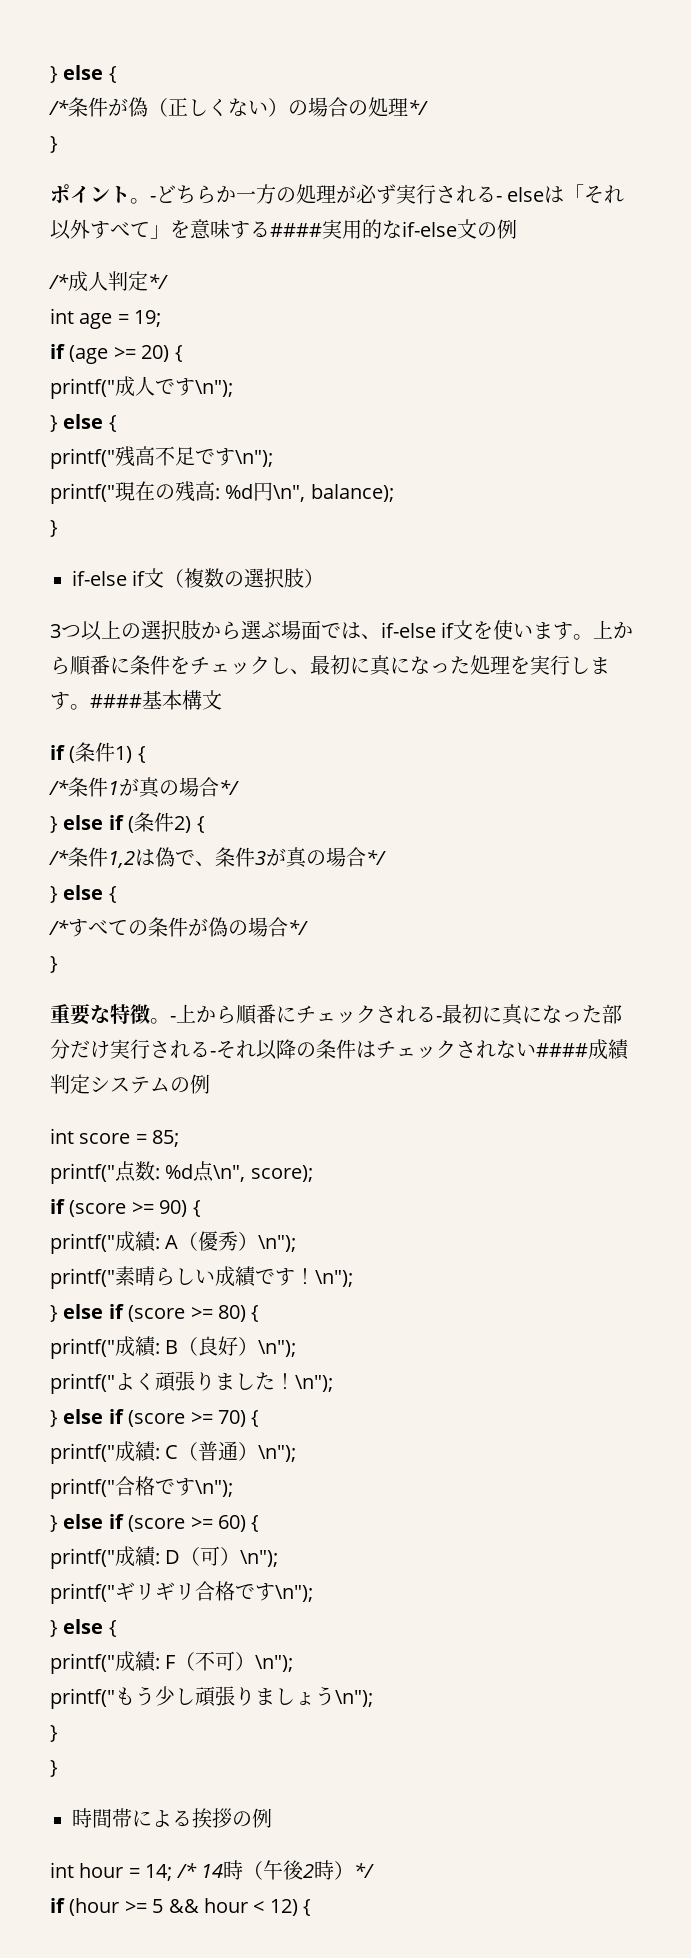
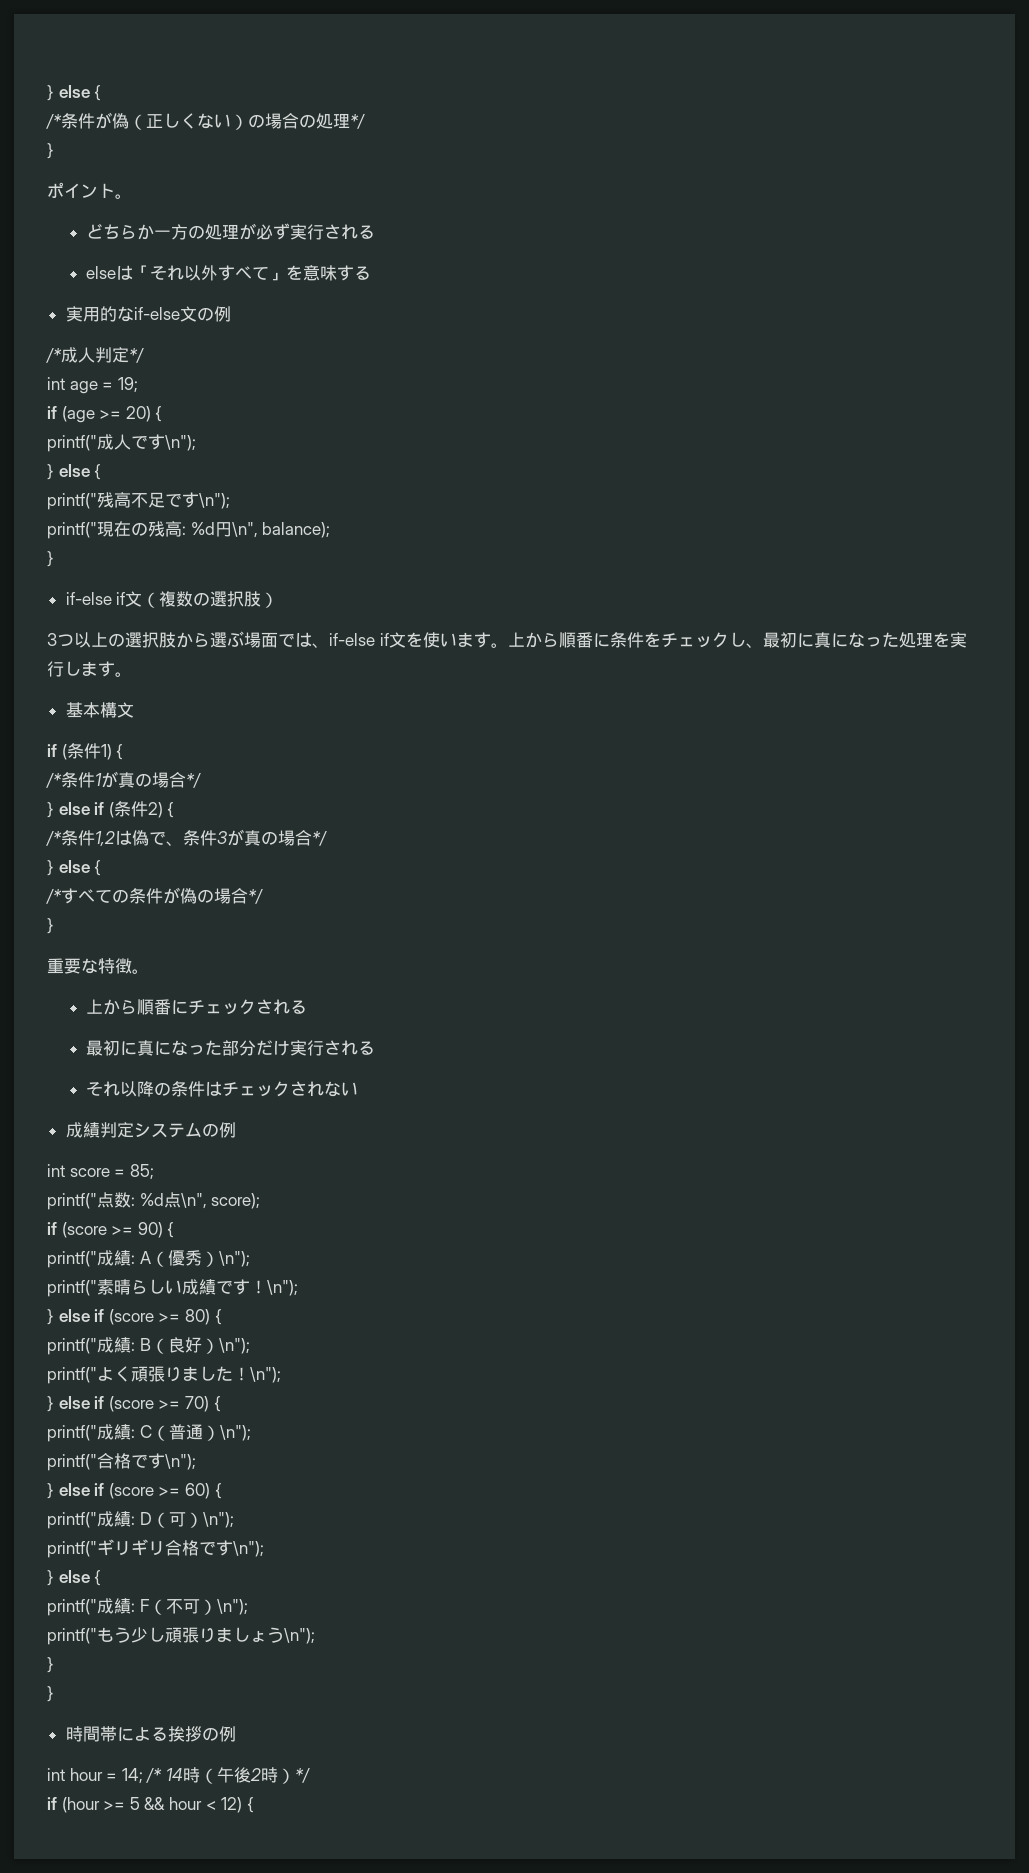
- ポイント。-どちらか一方の処理が必ず実行される- elseは「それ以外すべて」を意味する####実用的なif-else文の例
+ ポイント。
+ どちらか一方の処理が必ず実行される
+ elseは「それ以外すべて」を意味する
+ 実用的なif-else文の例
- 上から順番に条件をチェックし、最初に真になった処理を実行します。####基本構文
+ 上から順番に条件をチェックし、最初に真になった処理を実行します。
+ 基本構文
- 重要な特徴。-上から順番にチェックされる-最初に真になった部分だけ実行される-それ以降の条件はチェックされない####成績判定システムの例
+ 重要な特徴。
+ 上から順番にチェックされる
+ 最初に真になった部分だけ実行される
+ それ以降の条件はチェックされない
+ 成績判定システムの例

